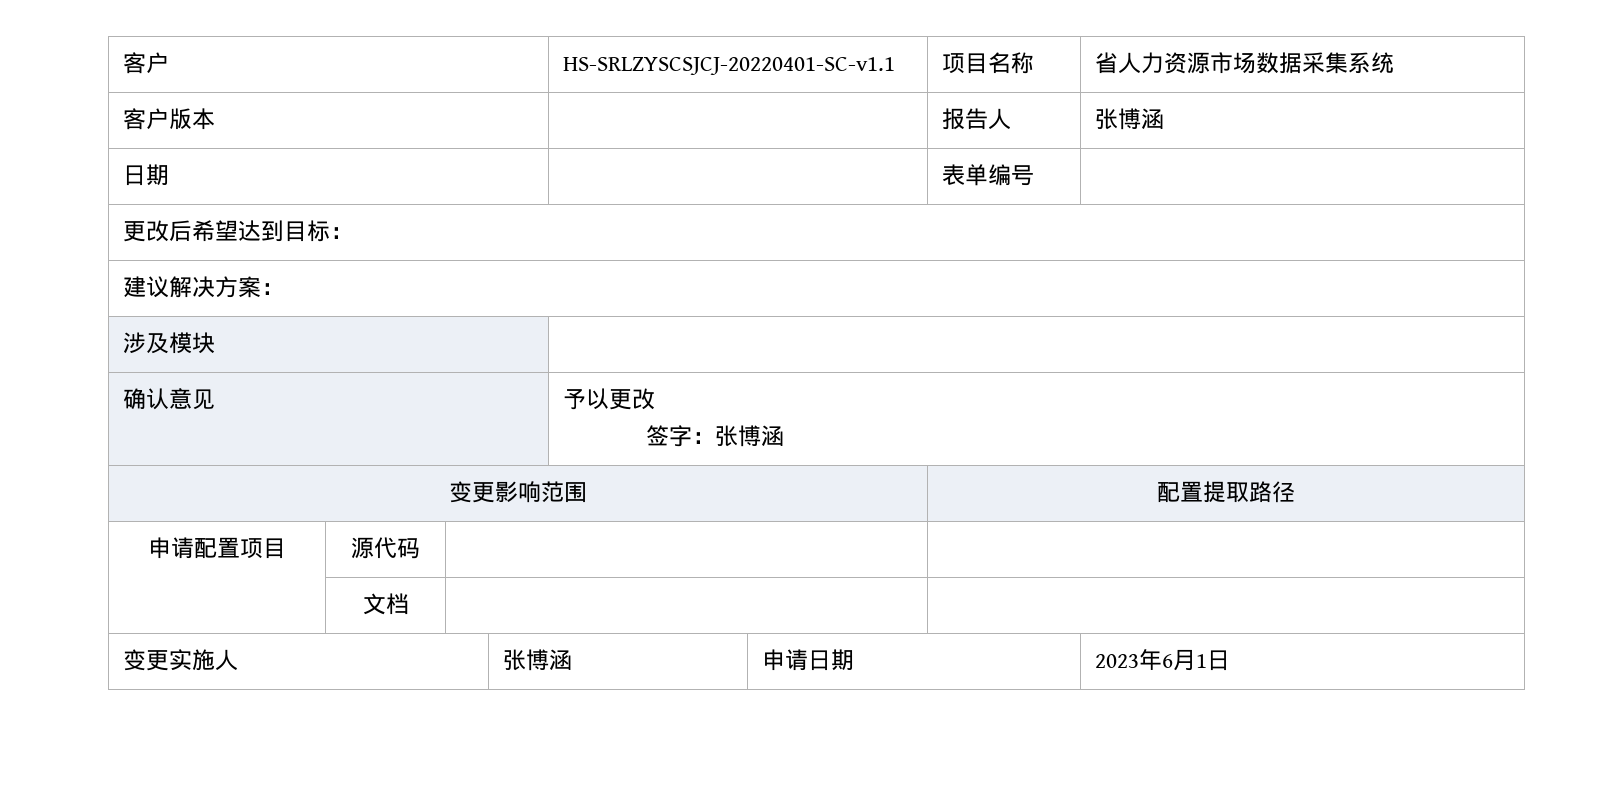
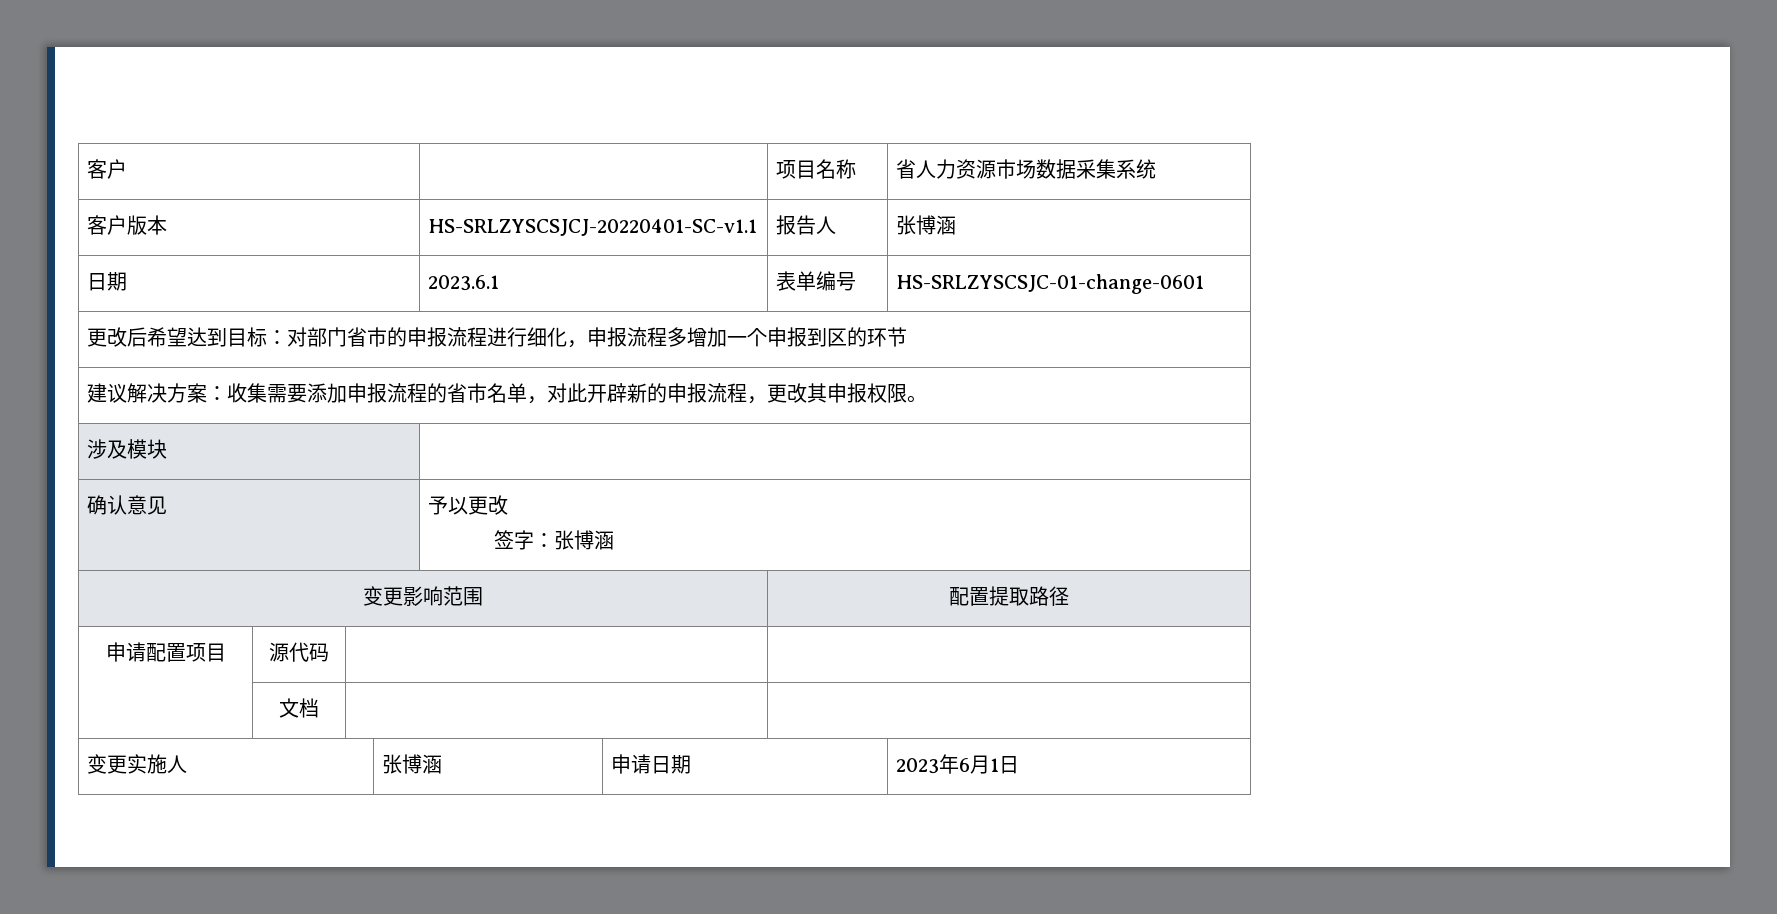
- 客户 | HS-SRLZYSCSJCJ-20220401-SC-v1.1 | 项目名称 | 省人力资源市场数据采集系统
+ 客户 | | 项目名称 | 省人力资源市场数据采集系统
- 客户版本 | | 报告人 | 张博涵
+ 客户版本 | HS-SRLZYSCSJCJ-20220401-SC-v1.1 | 报告人 | 张博涵
- 日期 | | 表单编号 |
+ 日期 | 2023.6.1 | 表单编号 | HS-SRLZYSCSJC-01-change-0601
- 更改后希望达到目标：
- 建议解决方案：
+ 更改后希望达到目标：对部门省市的申报流程进行细化，申报流程多增加一个申报到区的环节
+ 建议解决方案：收集需要添加申报流程的省市名单，对此开辟新的申报流程，更改其申报权限。

